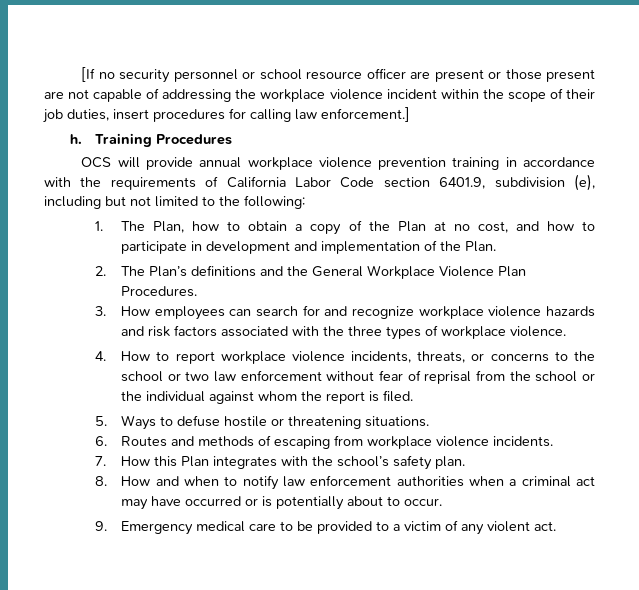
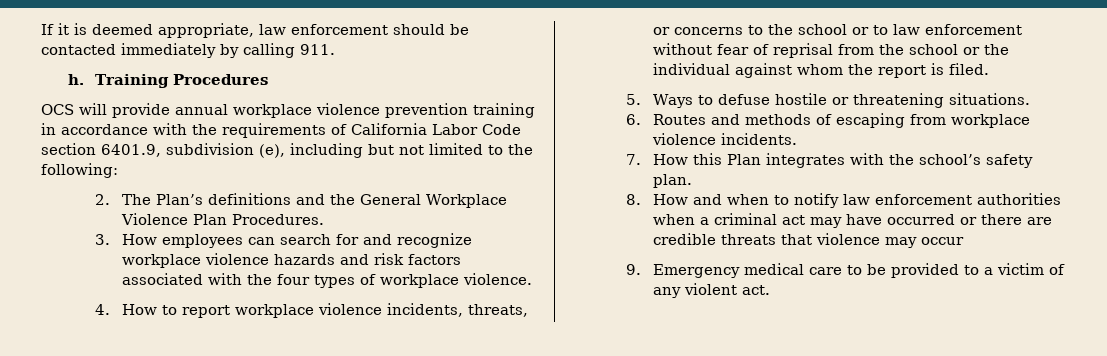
- [If no security personnel or school resource officer are present or those present are not capable of addressing the workplace violence incident within the scope of their job duties, insert procedures for calling law enforcement.]
+ If it is deemed appropriate, law enforcement should be contacted immediately by calling 911.
- 1. The Plan, how to obtain a copy of the Plan at no cost, and how to participate in development and implementation of the Plan.
- 3. How employees can search for and recognize workplace violence hazards and risk factors associated with the three types of workplace violence.
+ 3. How employees can search for and recognize workplace violence hazards and risk factors associated with the four types of workplace violence.
- 4. How to report workplace violence incidents, threats, or concerns to the school or two law enforcement without fear of reprisal from the school or the individual against whom the report is filed.
+ 4. How to report workplace violence incidents, threats, or concerns to the school or to law enforcement without fear of reprisal from the school or the individual against whom the report is filed.
- 8. How and when to notify law enforcement authorities when a criminal act may have occurred or is potentially about to occur.
+ 8. How and when to notify law enforcement authorities when a criminal act may have occurred or there are credible threats that violence may occur

